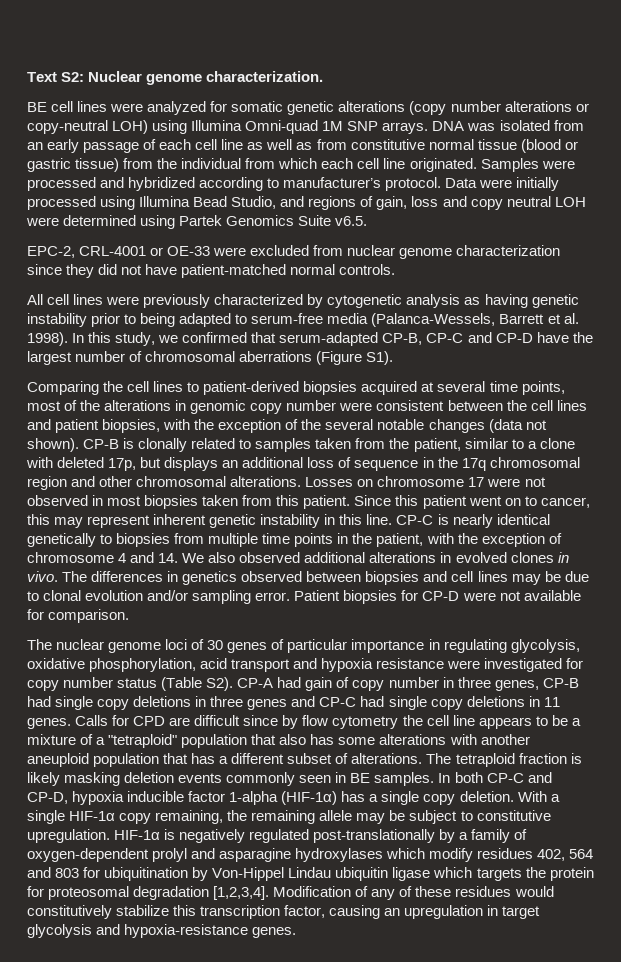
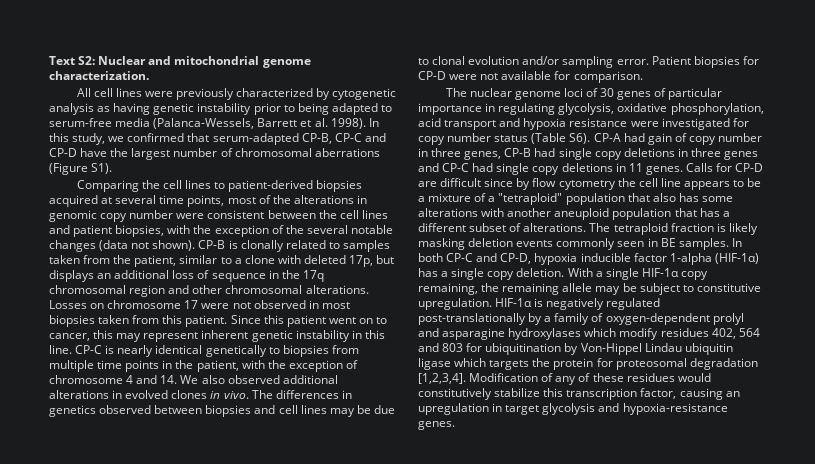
- Text S2: Nuclear genome characterization.
+ Text S2: Nuclear and mitochondrial genome characterization.
- BE cell lines were analyzed for somatic genetic alterations (copy number alterations or copy-neutral LOH) using Illumina Omni-quad 1M SNP arrays. DNA was isolated from an early passage of each cell line as well as from constitutive normal tissue (blood or gastric tissue) from the individual from which each cell line originated. Samples were processed and hybridized according to manufacturer’s protocol. Data were initially processed using Illumina Bead Studio, and regions of gain, loss and copy neutral LOH were determined using Partek Genomics Suite v6.5.
- EPC-2, CRL-4001 or OE-33 were excluded from nuclear genome characterization since they did not have patient-matched normal controls.
- The nuclear genome loci of 30 genes of particular importance in regulating glycolysis, oxidative phosphorylation, acid transport and hypoxia resistance were investigated for copy number status (Table S2). CP-A had gain of copy number in three genes, CP-B had single copy deletions in three genes and CP-C had single copy deletions in 11 genes.
+ The nuclear genome loci of 30 genes of particular importance in regulating glycolysis, oxidative phosphorylation, acid transport and hypoxia resistance were investigated for copy number status (Table S6). CP-A had gain of copy number in three genes, CP-B had single copy deletions in three genes and CP-C had single copy deletions in 11 genes.
- Calls for CPD are difficult since by flow cytometry the cell line appears to be a mixture of a "tetraploid" population that also has some alterations with another aneuploid population that has a different subset of alterations.
+ Calls for CP-D are difficult since by flow cytometry the cell line appears to be a mixture of a "tetraploid" population that also has some alterations with another aneuploid population that has a different subset of alterations.

